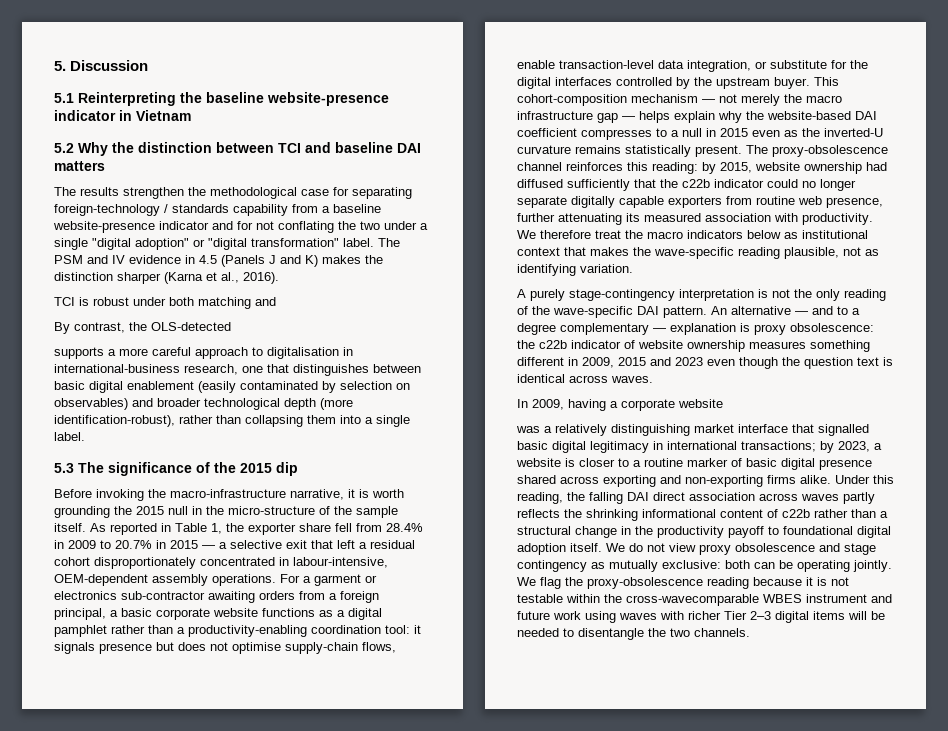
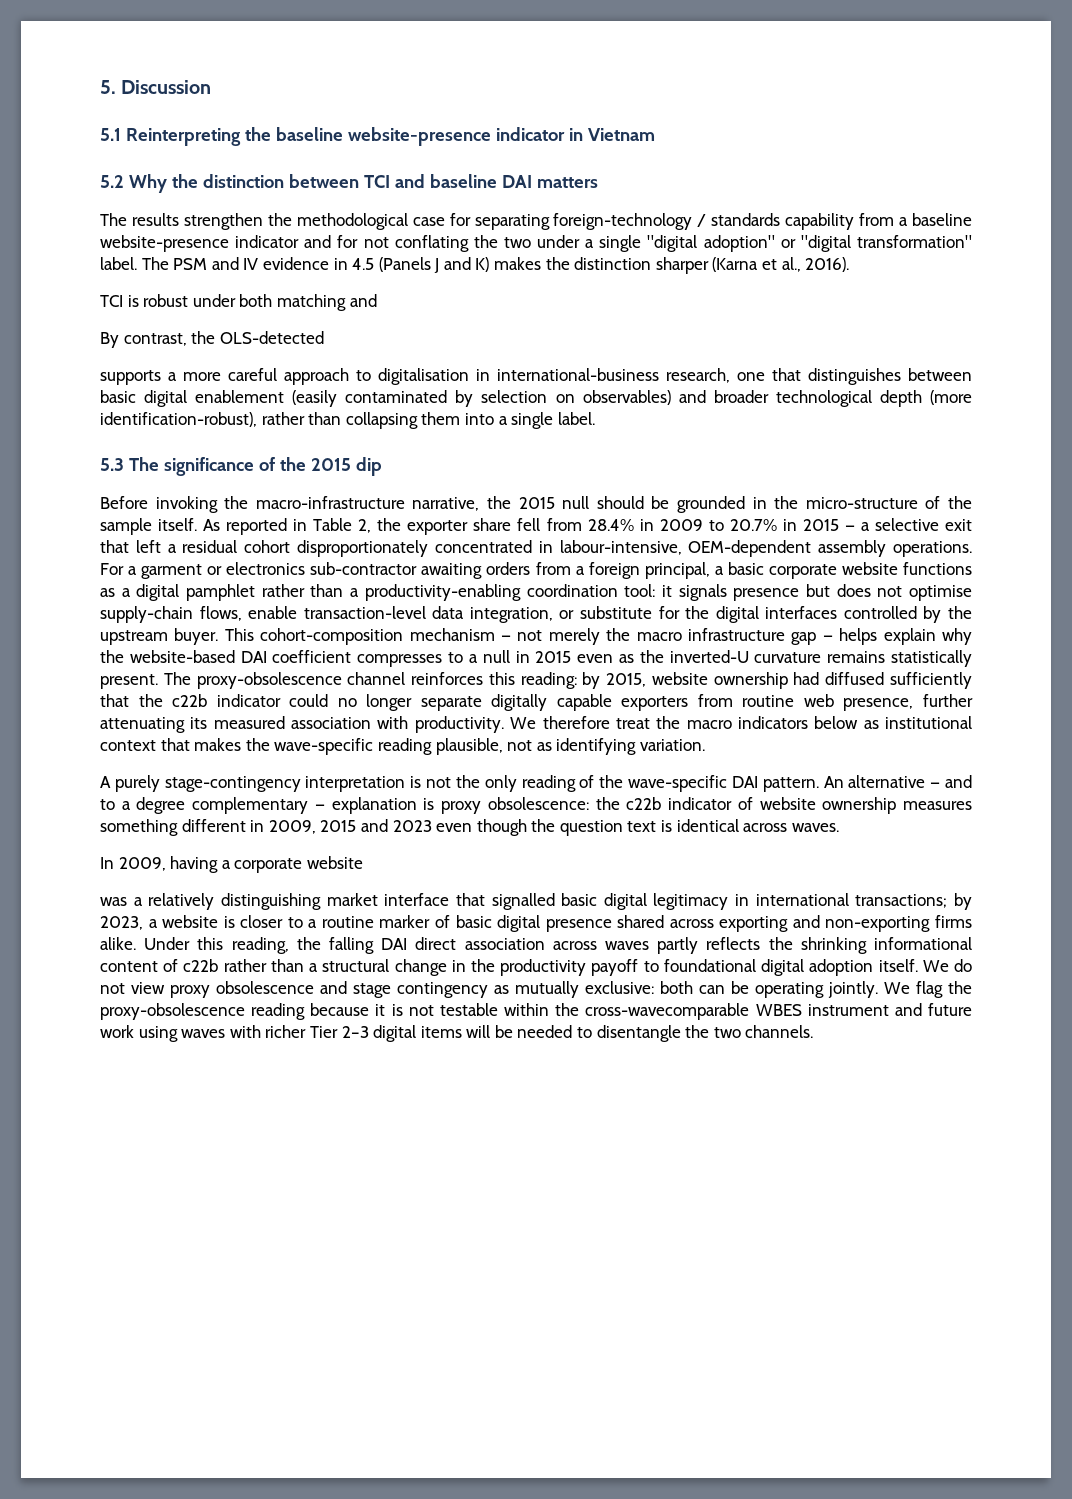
- Before invoking the macro-infrastructure narrative, it is worth grounding the 2015 null in the micro-structure of the sample itself.
+ Before invoking the macro-infrastructure narrative, the 2015 null should be grounded in the micro-structure of the sample itself.
- As reported in Table 1, the exporter share fell from 28.4% in 2009 to 20.7% in 2015 — a selective exit that left a residual cohort disproportionately concentrated in labour-intensive, OEM-dependent assembly operations.
+ As reported in Table 2, the exporter share fell from 28.4% in 2009 to 20.7% in 2015 — a selective exit that left a residual cohort disproportionately concentrated in labour-intensive, OEM-dependent assembly operations.

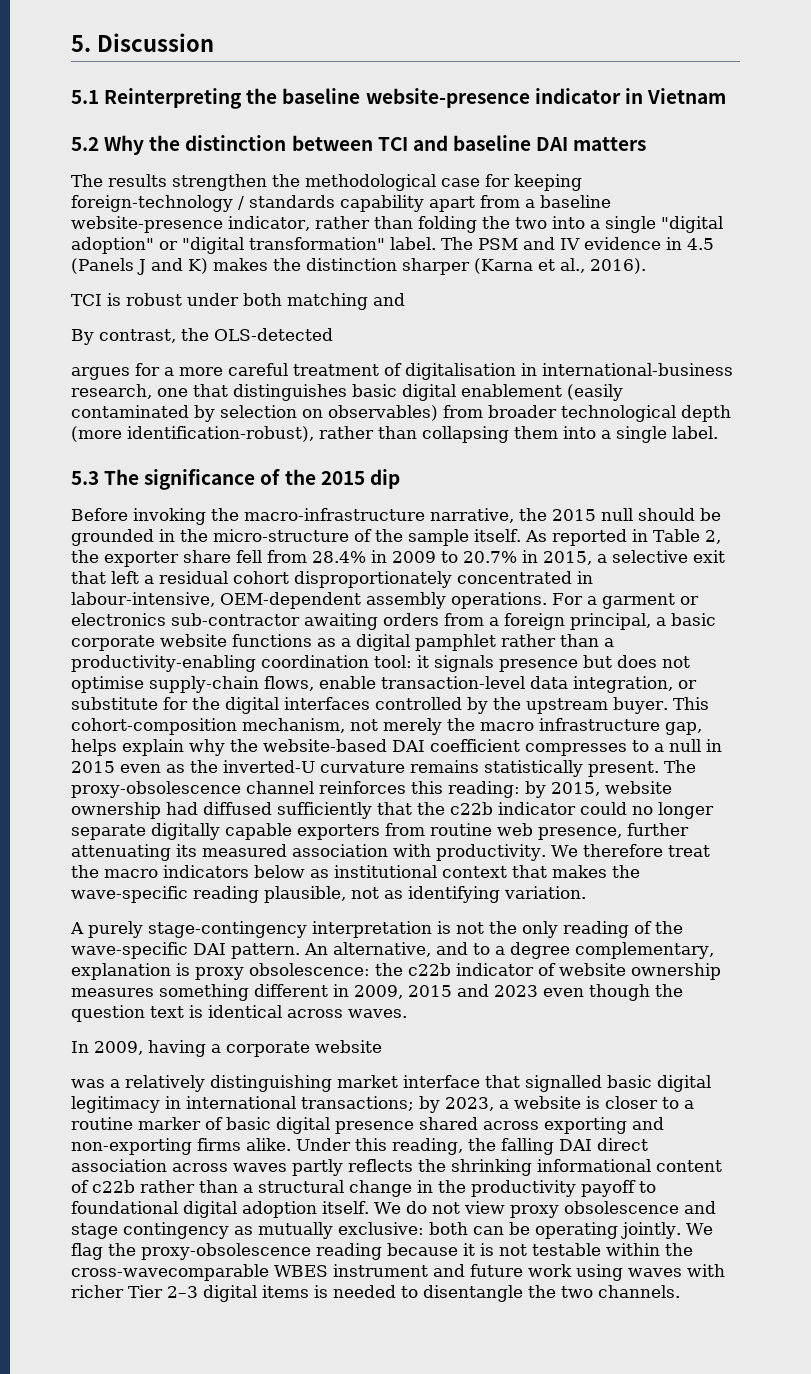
- The results strengthen the methodological case for separating foreign-technology / standards capability from a baseline website-presence indicator and for not conflating the two under a single "digital adoption" or "digital transformation" label.
+ The results strengthen the methodological case for keeping foreign-technology / standards capability apart from a baseline website-presence indicator, rather than folding the two into a single "digital adoption" or "digital transformation" label.
- supports a more careful approach to digitalisation in international-business research, one that distinguishes between basic digital enablement (easily contaminated by selection on observables) and broader technological depth (more identification-robust), rather than collapsing them into a single label.
+ argues for a more careful treatment of digitalisation in international-business research, one that distinguishes basic digital enablement (easily contaminated by selection on observables) from broader technological depth (more identification-robust), rather than collapsing them into a single label.
- As reported in Table 2, the exporter share fell from 28.4% in 2009 to 20.7% in 2015 — a selective exit that left a residual cohort disproportionately concentrated in labour-intensive, OEM-dependent assembly operations.
+ As reported in Table 2, the exporter share fell from 28.4% in 2009 to 20.7% in 2015, a selective exit that left a residual cohort disproportionately concentrated in labour-intensive, OEM-dependent assembly operations.
- This cohort-composition mechanism — not merely the macro infrastructure gap — helps explain why the website-based DAI coefficient compresses to a null in 2015 even as the inverted-U curvature remains statistically present.
+ This cohort-composition mechanism, not merely the macro infrastructure gap, helps explain why the website-based DAI coefficient compresses to a null in 2015 even as the inverted-U curvature remains statistically present.
- An alternative — and to a degree complementary — explanation is proxy obsolescence: the c22b indicator of website ownership measures something different in 2009, 2015 and 2023 even though the question text is identical across waves.
+ An alternative, and to a degree complementary, explanation is proxy obsolescence: the c22b indicator of website ownership measures something different in 2009, 2015 and 2023 even though the question text is identical across waves.
- We flag the proxy-obsolescence reading because it is not testable within the cross-wavecomparable WBES instrument and future work using waves with richer Tier 2–3 digital items will be needed to disentangle the two channels.
+ We flag the proxy-obsolescence reading because it is not testable within the cross-wavecomparable WBES instrument and future work using waves with richer Tier 2–3 digital items is needed to disentangle the two channels.

